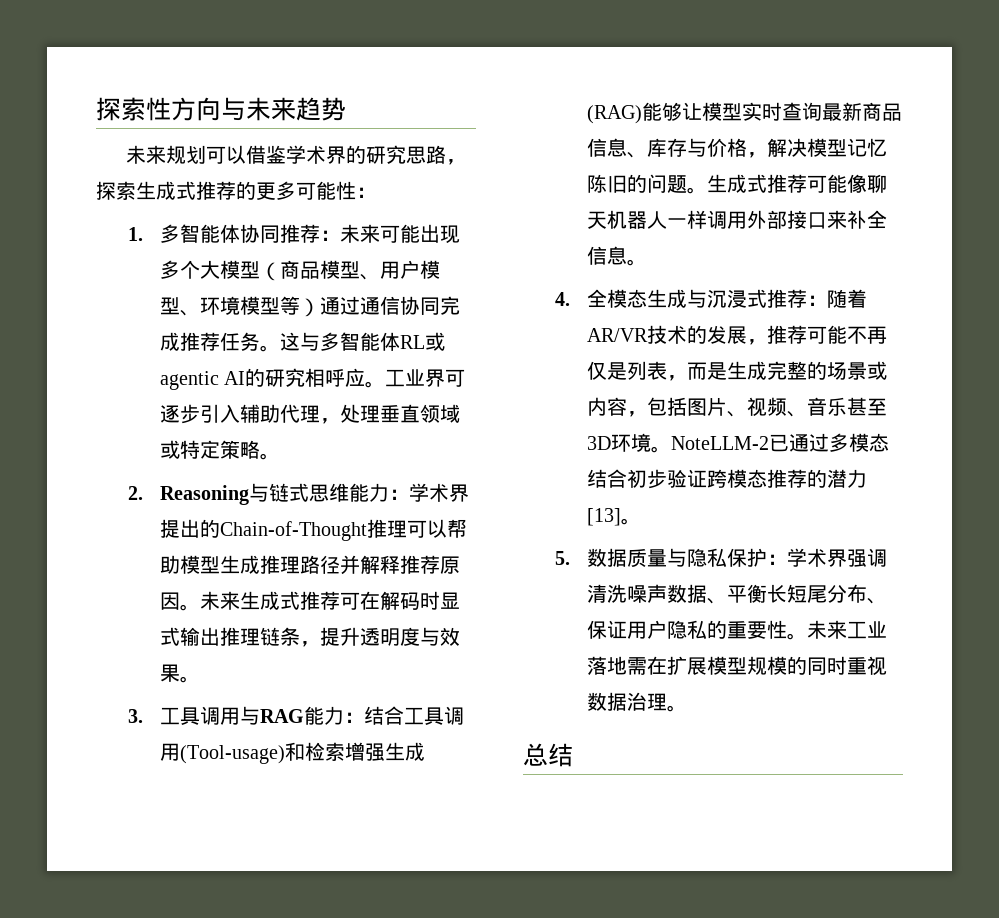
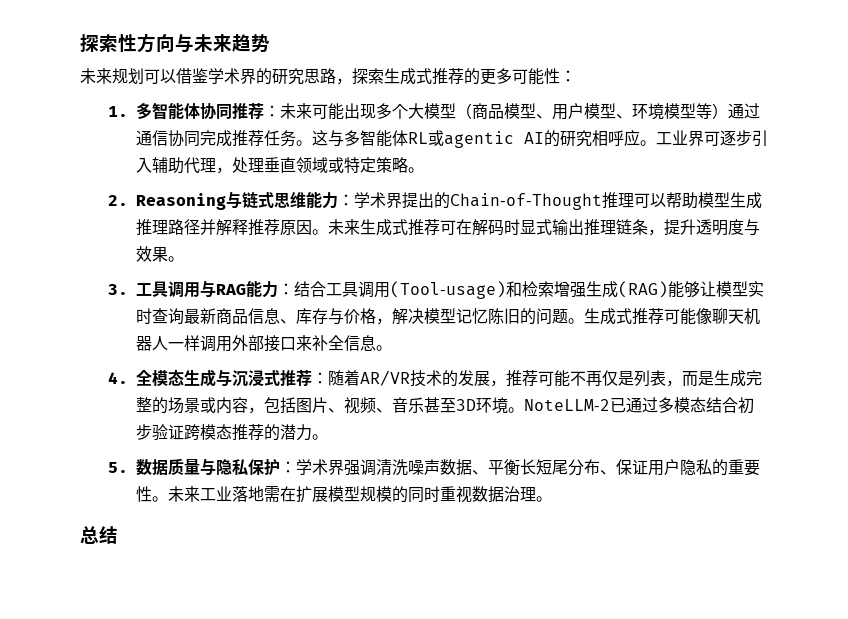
- NoteLLM‑2已通过多模态结合初步验证跨模态推荐的潜力[13]。
+ NoteLLM‑2已通过多模态结合初步验证跨模态推荐的潜力。

